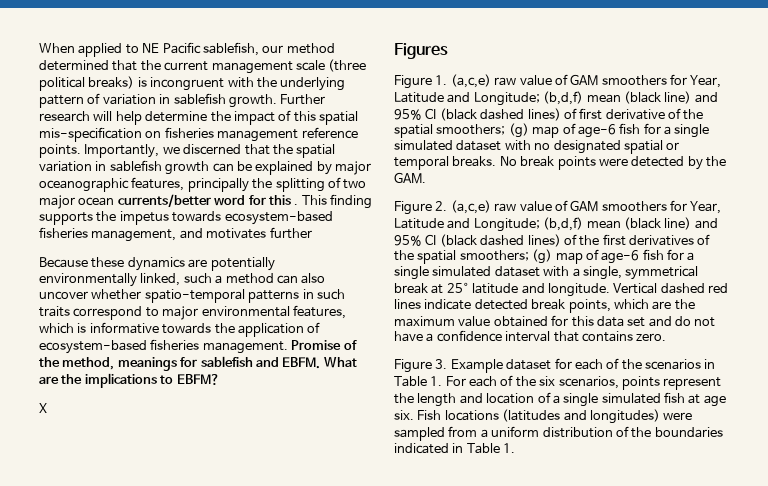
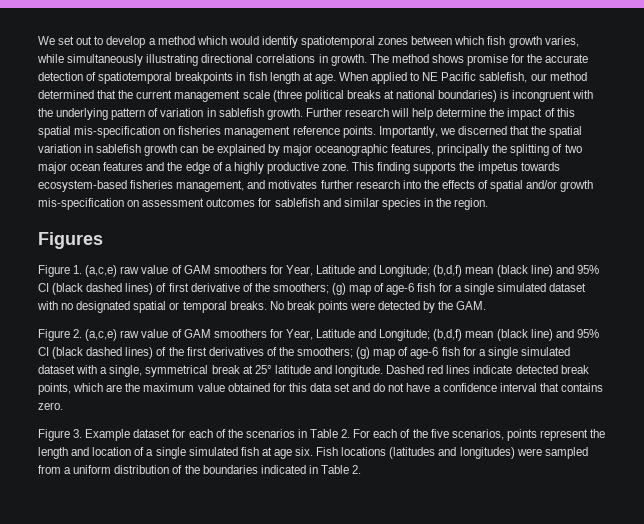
+ We set out to develop a method which would identify spatiotemporal zones between which fish growth varies, while simultaneously illustrating directional correlations in growth. The method shows promise for the accurate detection of spatiotemporal breakpoints in fish length at age.
- When applied to NE Pacific sablefish, our method determined that the current management scale (three political breaks) is incongruent with the underlying pattern of variation in sablefish growth.
+ When applied to NE Pacific sablefish, our method determined that the current management scale (three political breaks at national boundaries) is incongruent with the underlying pattern of variation in sablefish growth.
- Importantly, we discerned that the spatial variation in sablefish growth can be explained by major oceanographic features, principally the splitting of two major ocean currents/better word for this .
+ Importantly, we discerned that the spatial variation in sablefish growth can be explained by major oceanographic features, principally the splitting of two major ocean features and the edge of a highly productive zone.
- This finding supports the impetus towards ecosystem-based fisheries management, and motivates further
- Because these dynamics are potentially environmentally linked, such a method can also uncover whether spatio-temporal patterns in such traits correspond to major environmental features, which is informative towards the application of ecosystem-based fisheries management. Promise of the method, meanings for sablefish and EBFM. What are the implications to EBFM?
- X
+ This finding supports the impetus towards ecosystem-based fisheries management, and motivates further research into the effects of spatial and/or growth mis-specification on assessment outcomes for sablefish and similar species in the region.
- Figure 1. (a,c,e) raw value of GAM smoothers for Year, Latitude and Longitude; (b,d,f) mean (black line) and 95% CI (black dashed lines) of first derivative of the spatial smoothers; (g) map of age-6 fish for a single simulated dataset with no designated spatial or temporal breaks.
+ Figure 1. (a,c,e) raw value of GAM smoothers for Year, Latitude and Longitude; (b,d,f) mean (black line) and 95% CI (black dashed lines) of first derivative of the smoothers; (g) map of age-6 fish for a single simulated dataset with no designated spatial or temporal breaks.
- Figure 2. (a,c,e) raw value of GAM smoothers for Year, Latitude and Longitude; (b,d,f) mean (black line) and 95% CI (black dashed lines) of the first derivatives of the spatial smoothers; (g) map of age-6 fish for a single simulated dataset with a single, symmetrical break at 25° latitude and longitude.
+ Figure 2. (a,c,e) raw value of GAM smoothers for Year, Latitude and Longitude; (b,d,f) mean (black line) and 95% CI (black dashed lines) of the first derivatives of the smoothers; (g) map of age-6 fish for a single simulated dataset with a single, symmetrical break at 25° latitude and longitude.
- Vertical dashed red lines indicate detected break points, which are the maximum value obtained for this data set and do not have a confidence interval that contains zero.
+ Dashed red lines indicate detected break points, which are the maximum value obtained for this data set and do not have a confidence interval that contains zero.
- Figure 3. Example dataset for each of the scenarios in Table 1. For each of the six scenarios, points represent the length and location of a single simulated fish at age six.
+ Figure 3. Example dataset for each of the scenarios in Table 2. For each of the five scenarios, points represent the length and location of a single simulated fish at age six.
- Fish locations (latitudes and longitudes) were sampled from a uniform distribution of the boundaries indicated in Table 1.
+ Fish locations (latitudes and longitudes) were sampled from a uniform distribution of the boundaries indicated in Table 2.

